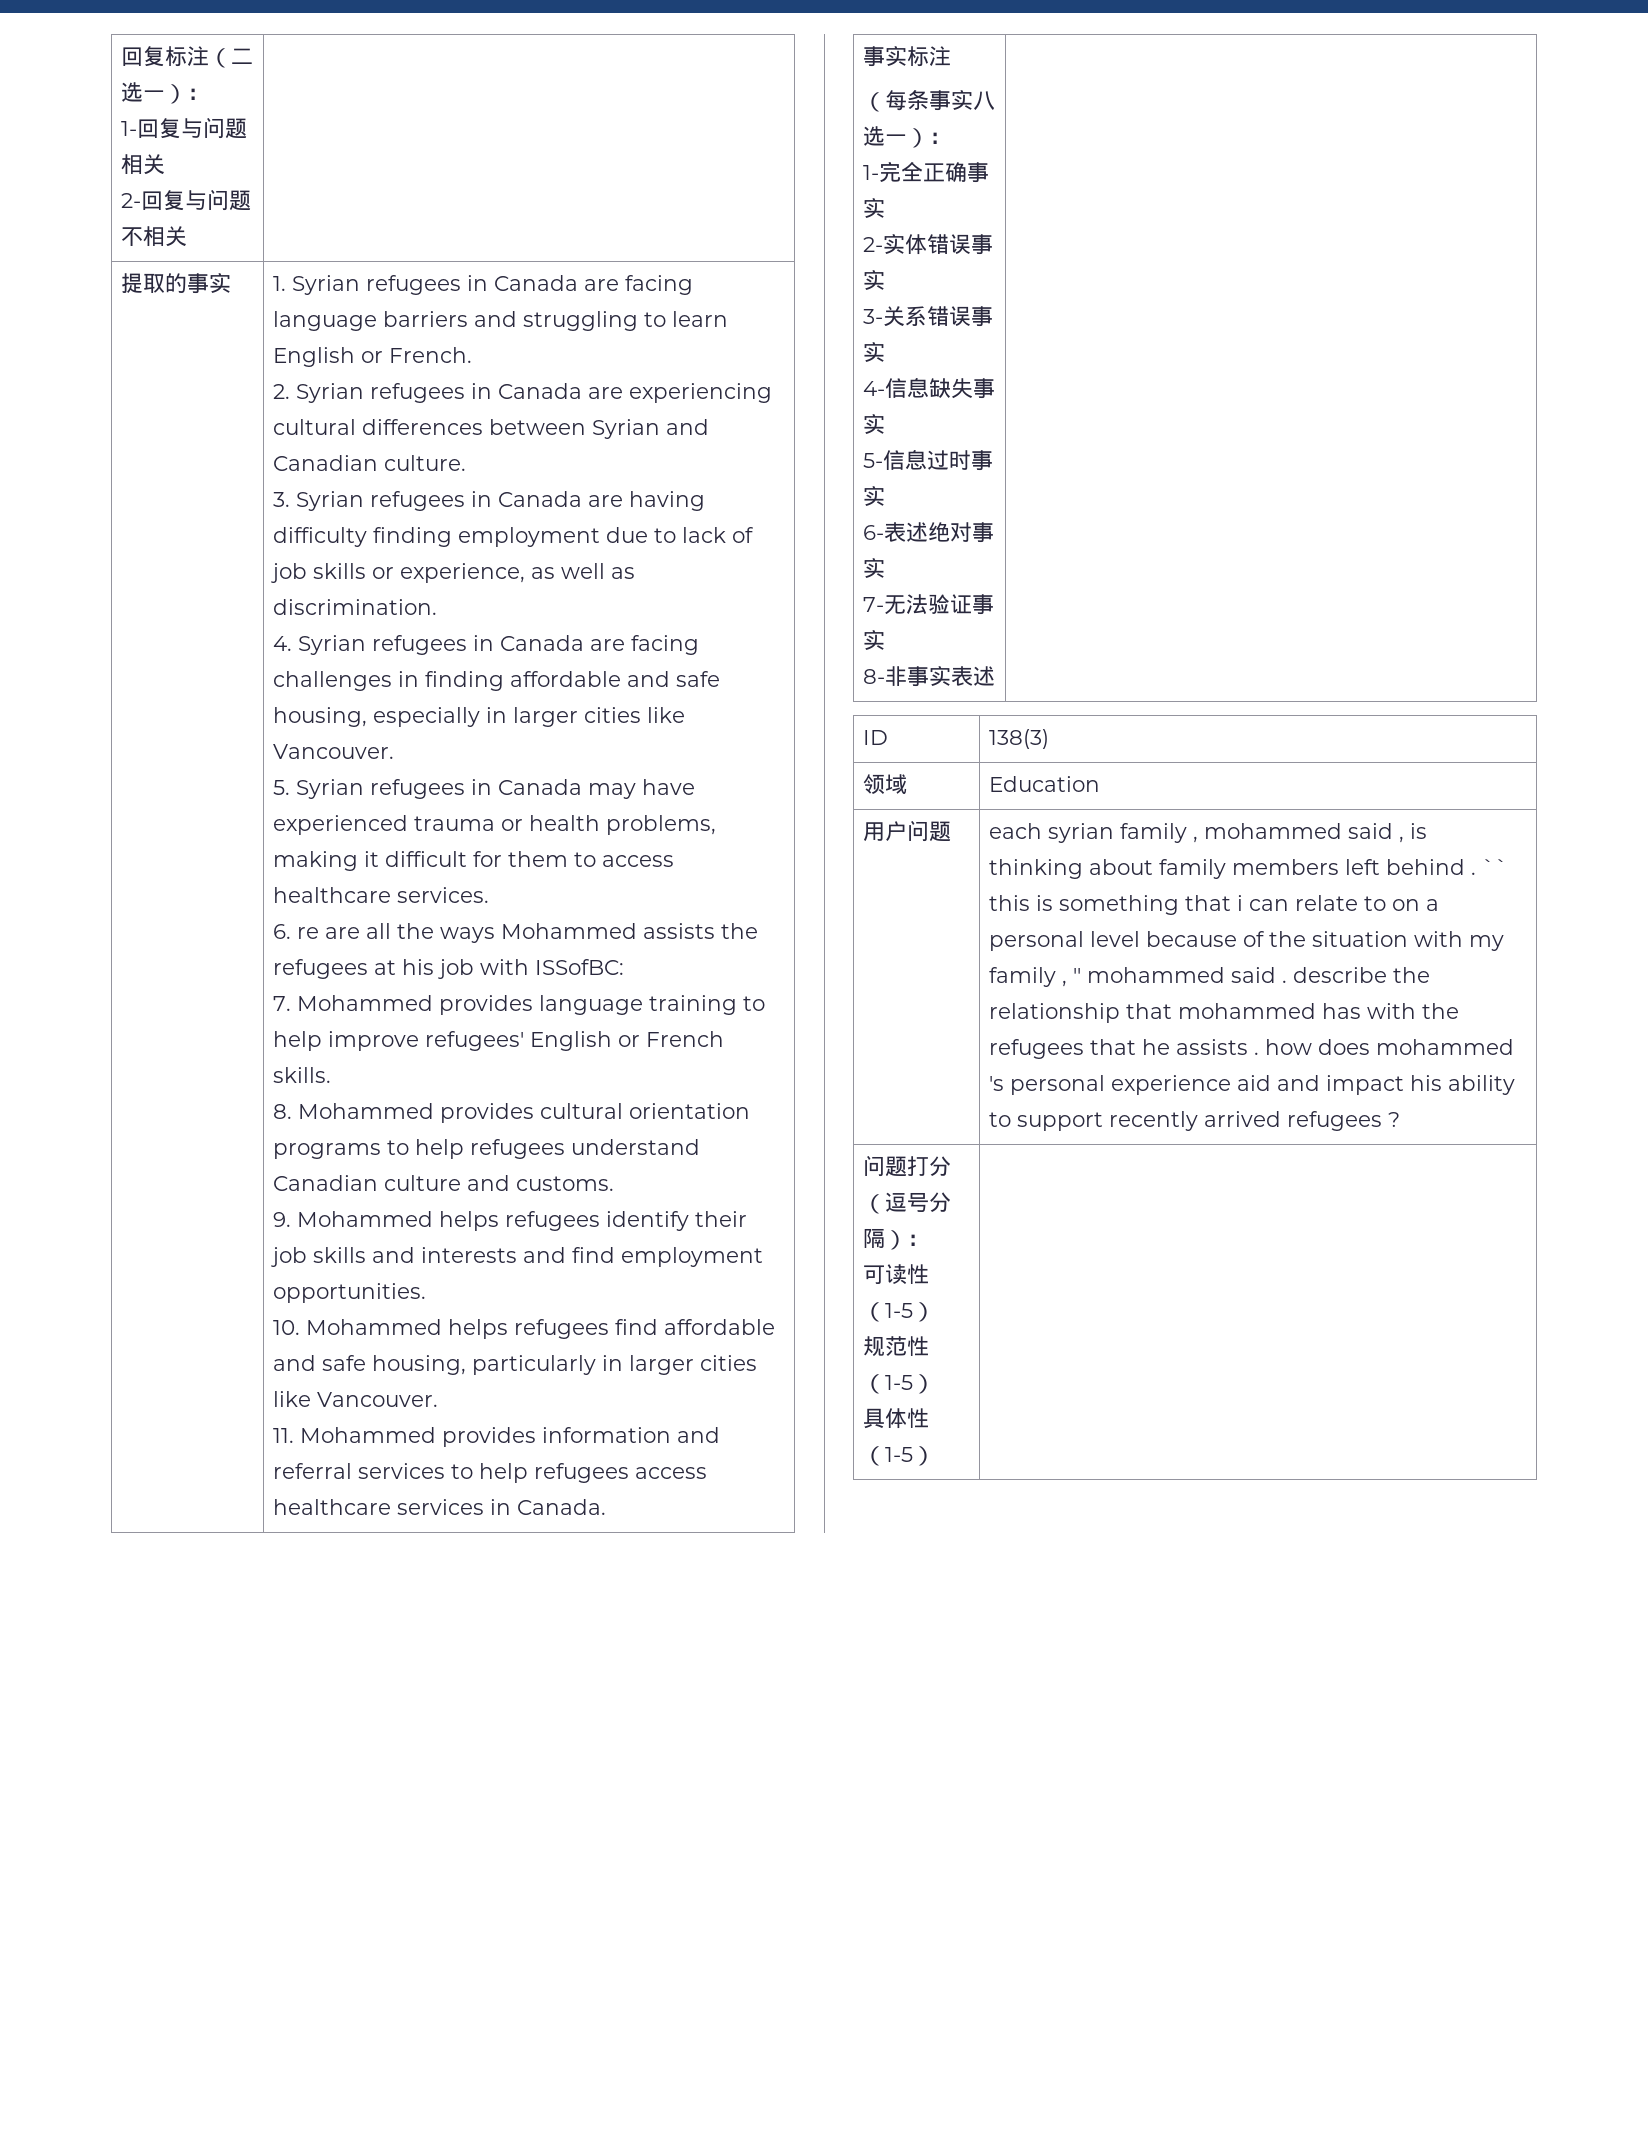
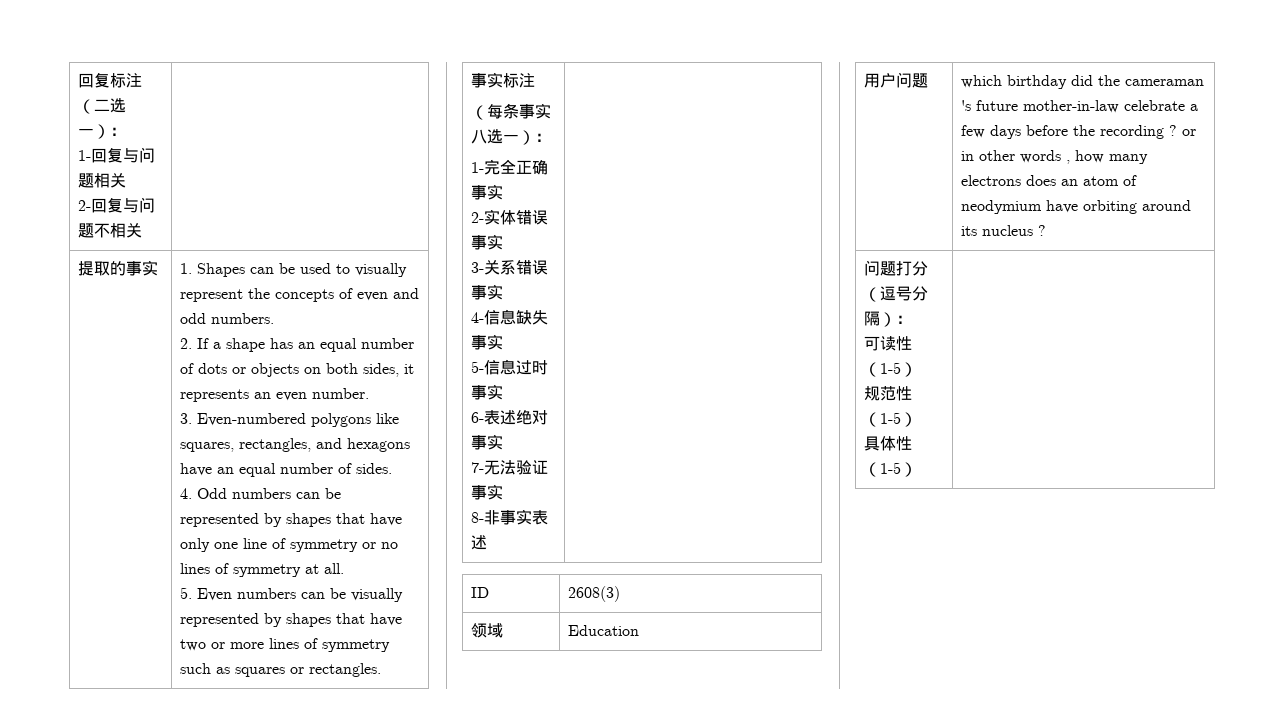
- 1. Syrian refugees in Canada are facing language barriers and struggling to learn English or French.
- 2. Syrian refugees in Canada are experiencing cultural differences between Syrian and Canadian culture.
- 3. Syrian refugees in Canada are having difficulty finding employment due to lack of job skills or experience, as well as discrimination.
- 4. Syrian refugees in Canada are facing challenges in finding affordable and safe housing, especially in larger cities like Vancouver.
- 5. Syrian refugees in Canada may have experienced trauma or health problems, making it difficult for them to access healthcare services.
- 6. re are all the ways Mohammed assists the refugees at his job with ISSofBC:
- 7. Mohammed provides language training to help improve refugees' English or French skills.
- 8. Mohammed provides cultural orientation programs to help refugees understand Canadian culture and customs.
- 9. Mohammed helps refugees identify their job skills and interests and find employment opportunities.
- 10. Mohammed helps refugees find affordable and safe housing, particularly in larger cities like Vancouver.
- 11. Mohammed provides information and referral services to help refugees access healthcare services in Canada.
+ 1. Shapes can be used to visually represent the concepts of even and odd numbers.
+ 2. If a shape has an equal number of dots or objects on both sides, it represents an even number.
+ 3. Even-numbered polygons like squares, rectangles, and hexagons have an equal number of sides.
+ 4. Odd numbers can be represented by shapes that have only one line of symmetry or no lines of symmetry at all.
+ 5. Even numbers can be visually represented by shapes that have two or more lines of symmetry such as squares or rectangles.
- ID | 138(3)
+ ID | 2608(3)
- each syrian family , mohammed said , is thinking about family members left behind . `` this is something that i can relate to on a personal level because of the situation with my family , '' mohammed said . describe the relationship that mohammed has with the refugees that he assists . how does mohammed 's personal experience aid and impact his ability to support recently arrived refugees ?
+ which birthday did the cameraman 's future mother-in-law celebrate a few days before the recording ? or in other words , how many electrons does an atom of neodymium have orbiting around its nucleus ?

